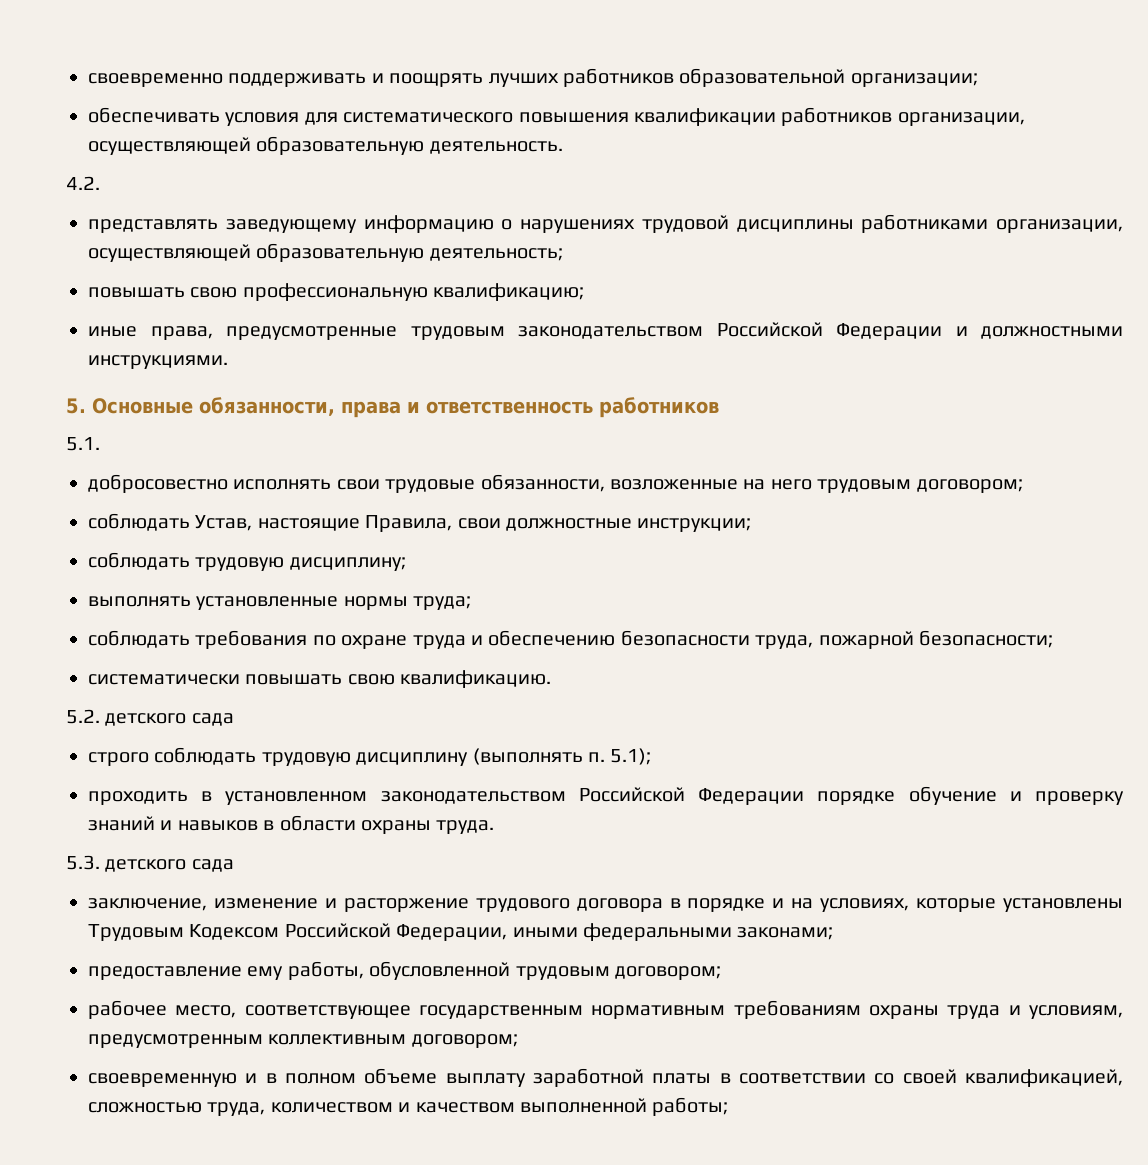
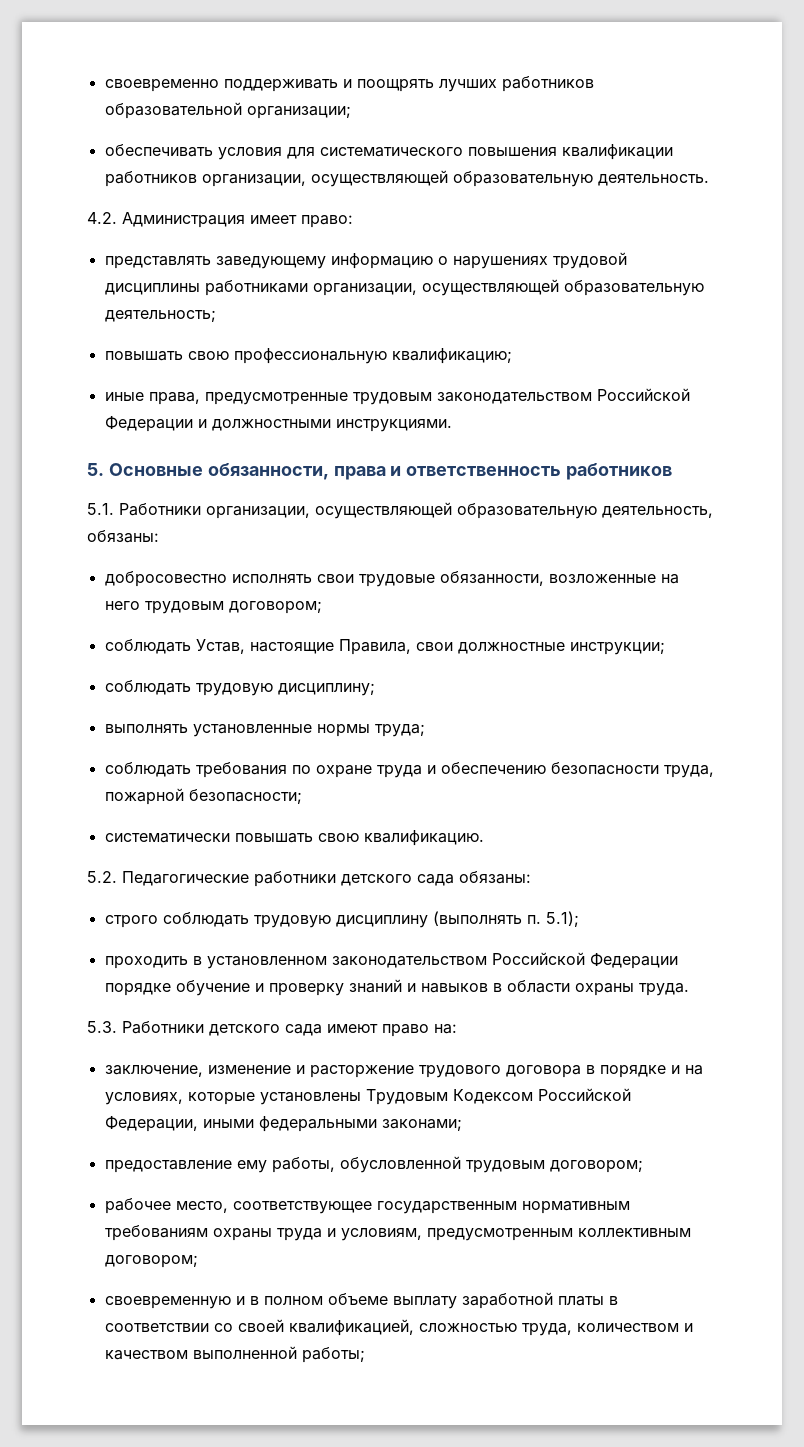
- 4.2.
+ 4.2. Администрация имеет право:
- 5.1.
+ 5.1. Работники организации, осуществляющей образовательную деятельность, обязаны:
- 5.2. детского сада
+ 5.2. Педагогические работники детского сада обязаны:
- 5.3. детского сада
+ 5.3. Работники детского сада имеют право на:

